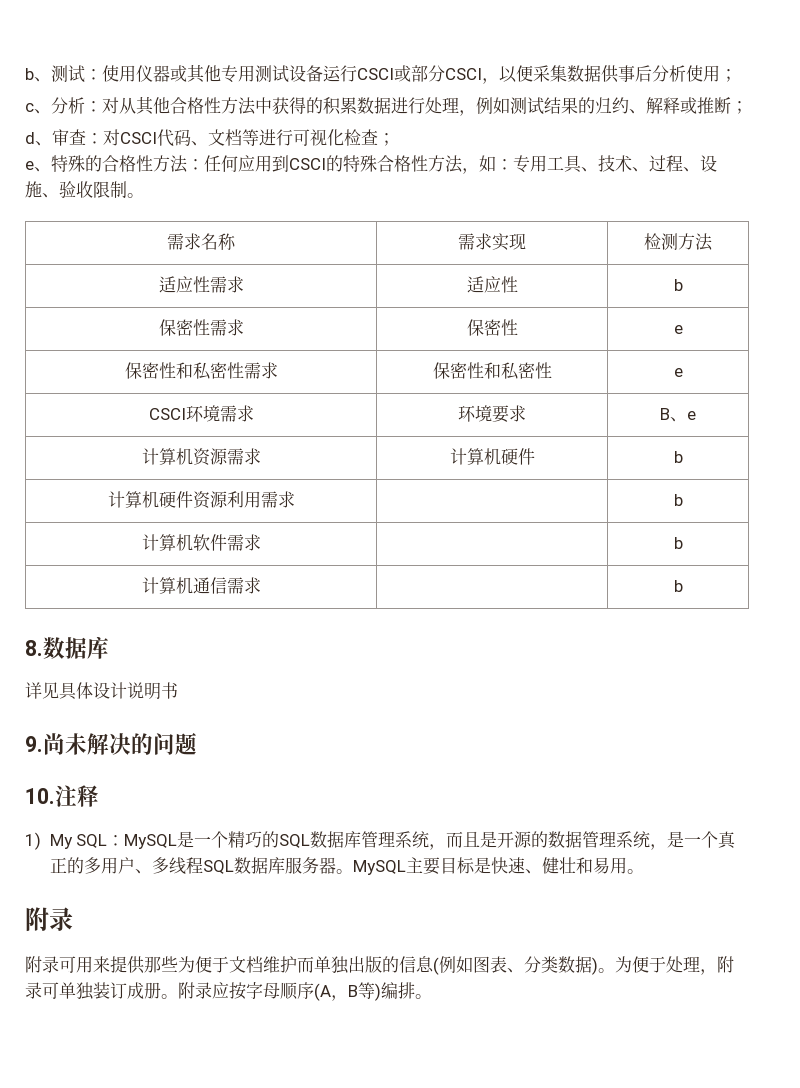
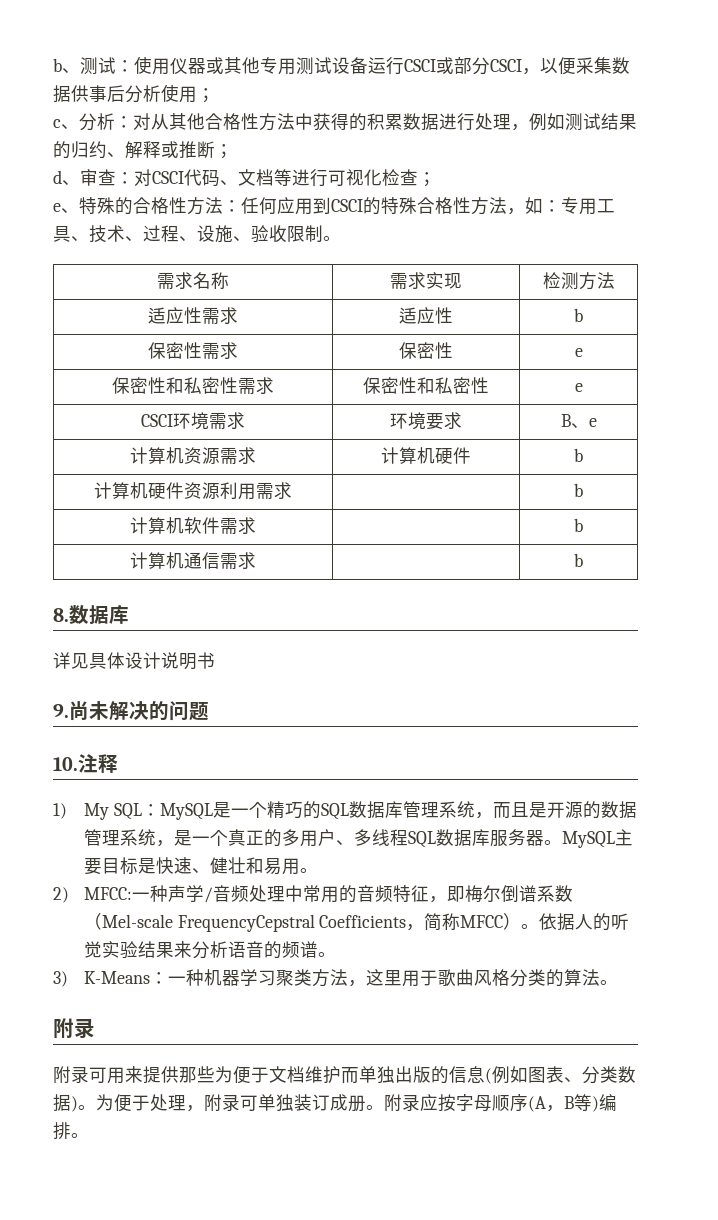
+ 2) MFCC:一种声学/音频处理中常用的音频特征，即梅尔倒谱系数（Mel-scale FrequencyCepstral Coefficients，简称MFCC）。依据人的听觉实验结果来分析语音的频谱。
+ 3) K-Means：一种机器学习聚类方法，这里用于歌曲风格分类的算法。

